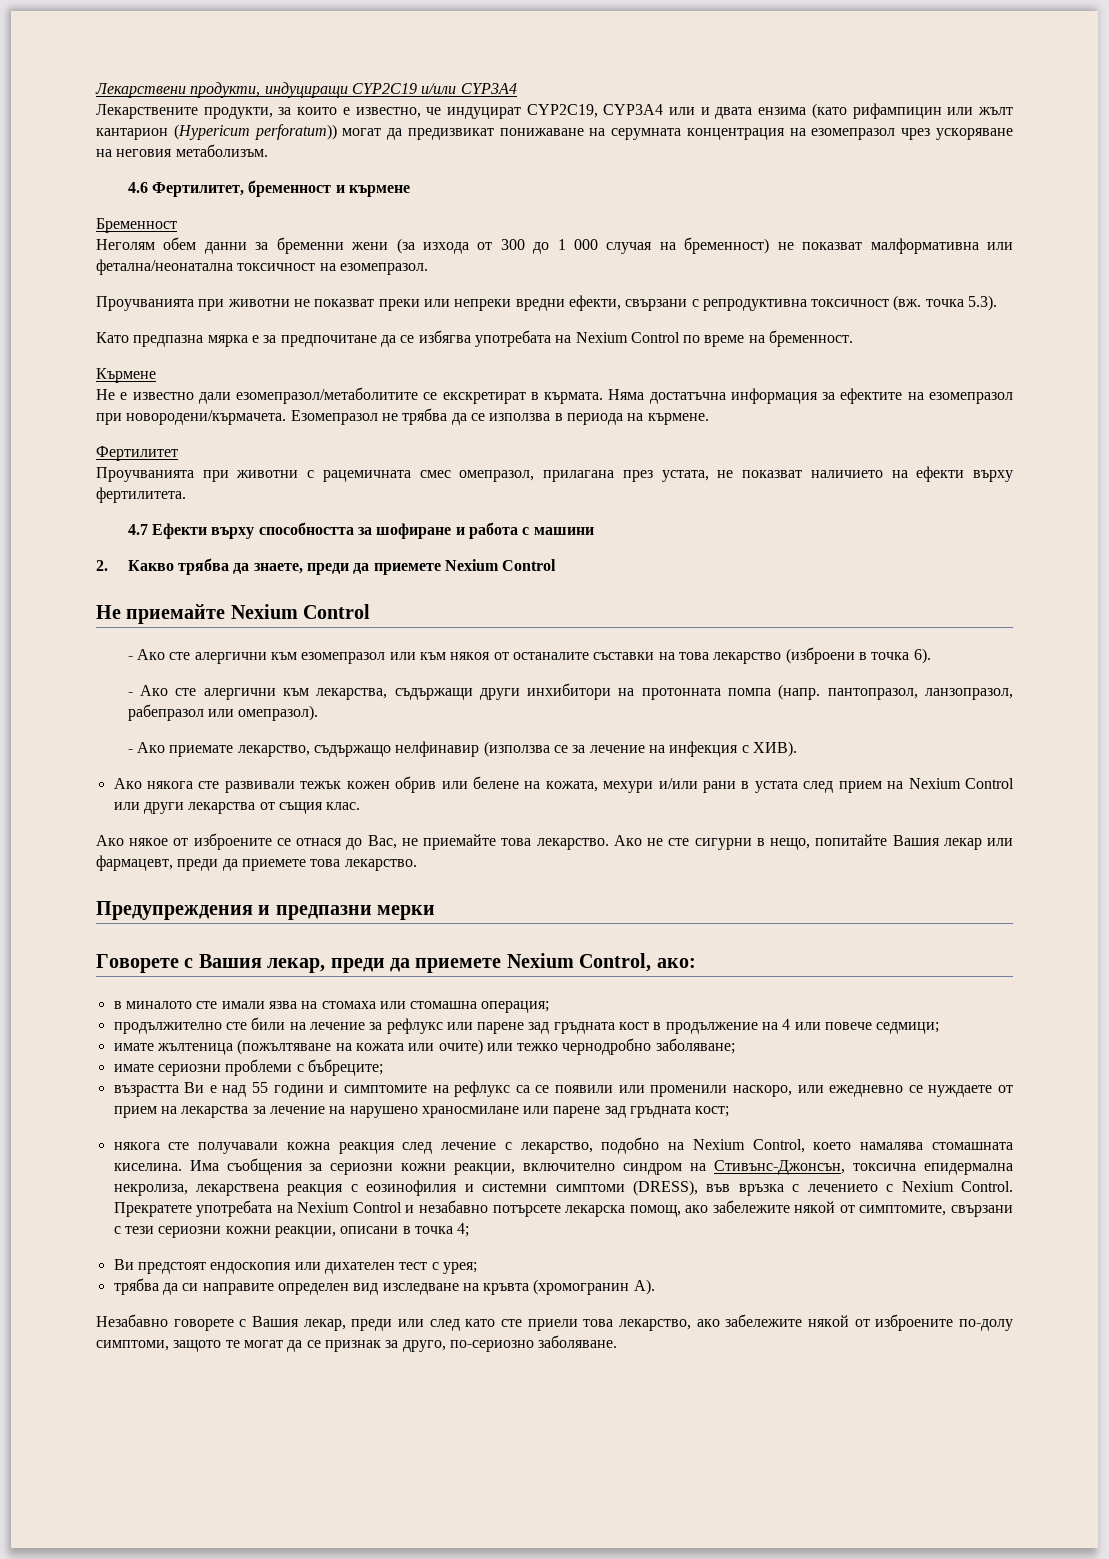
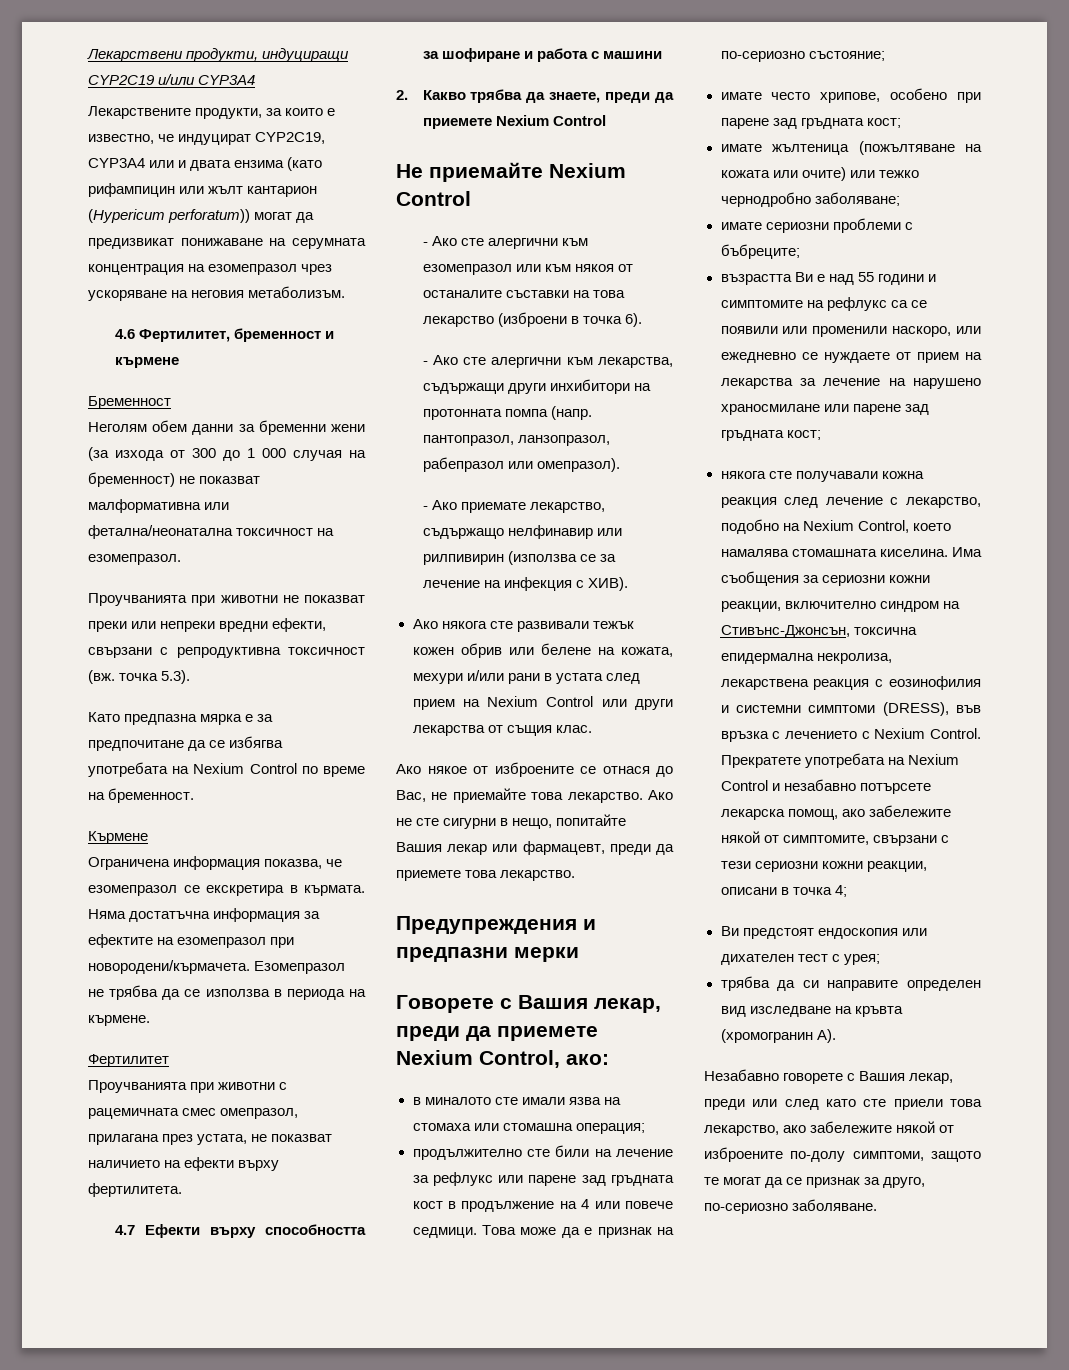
- Не е известно дали езомепразол/метаболитите се екскретират в кърмата.
+ Ограничена информация показва, че езомепразол се екскретира в кърмата.
- - Ако приемате лекарство, съдържащо нелфинавир (използва се за лечение на инфекция с ХИВ).
+ - Ако приемате лекарство, съдържащо нелфинавир или рилпивирин (използва се за лечение на инфекция с ХИВ).
- продължително сте били на лечение за рефлукс или парене зад гръдната кост в продължение на 4 или повече седмици;
+ продължително сте били на лечение за рефлукс или парене зад гръдната кост в продължение на 4 или повече седмици. Това може да е признак на по-сериозно състояние;
+ имате често хрипове, особено при парене зад гръдната кост;

